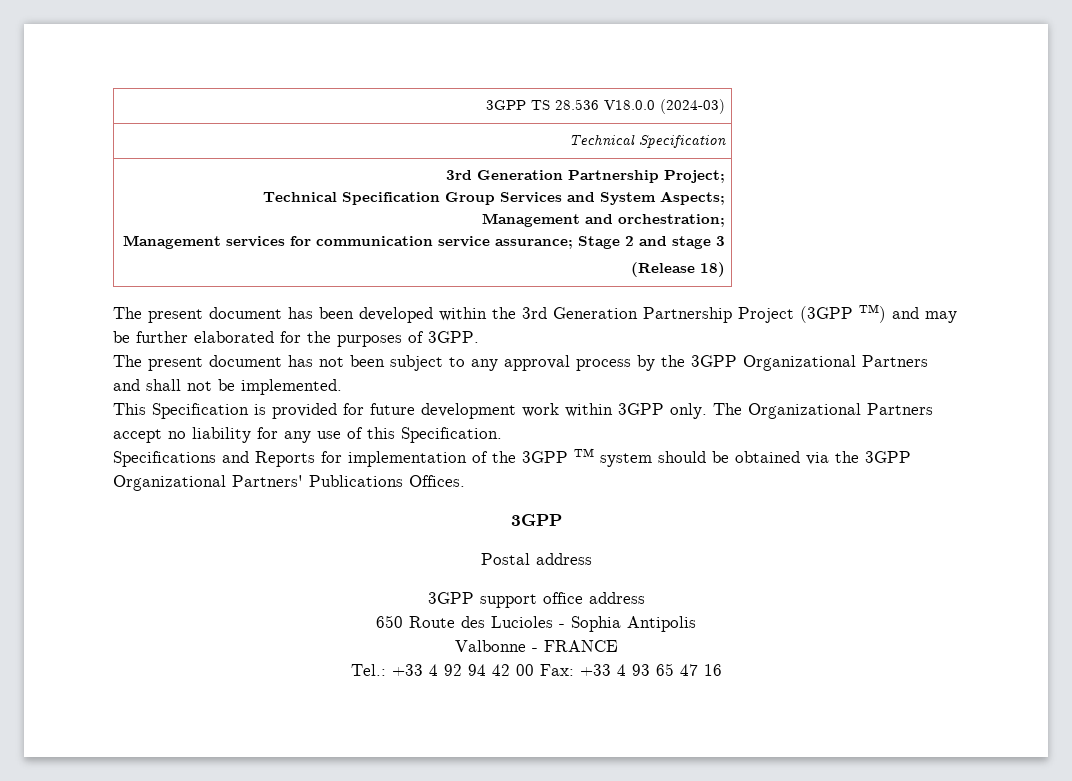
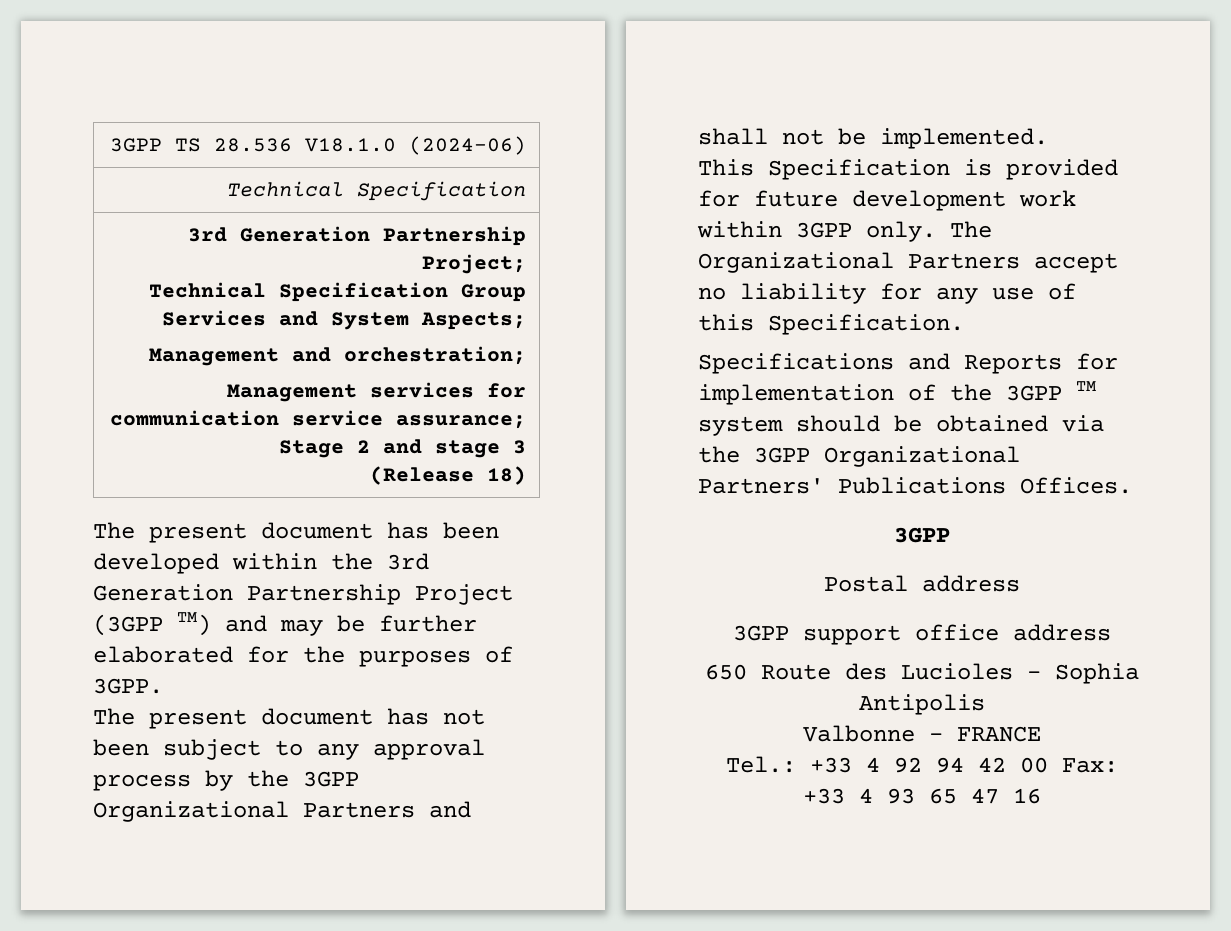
- 3GPP TS 28.536 V18.0.0 (2024-03)
+ 3GPP TS 28.536 V18.1.0 (2024-06)

